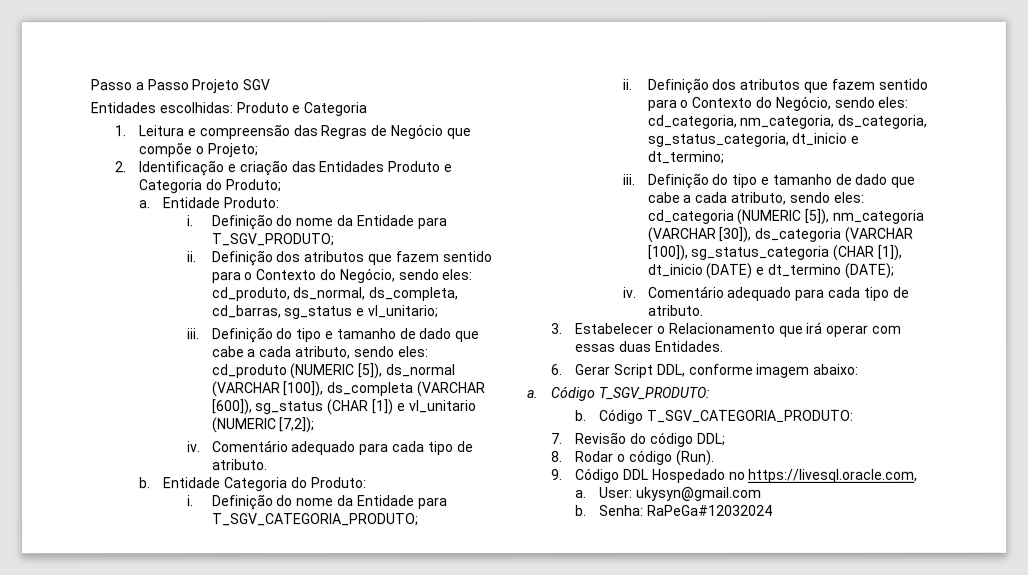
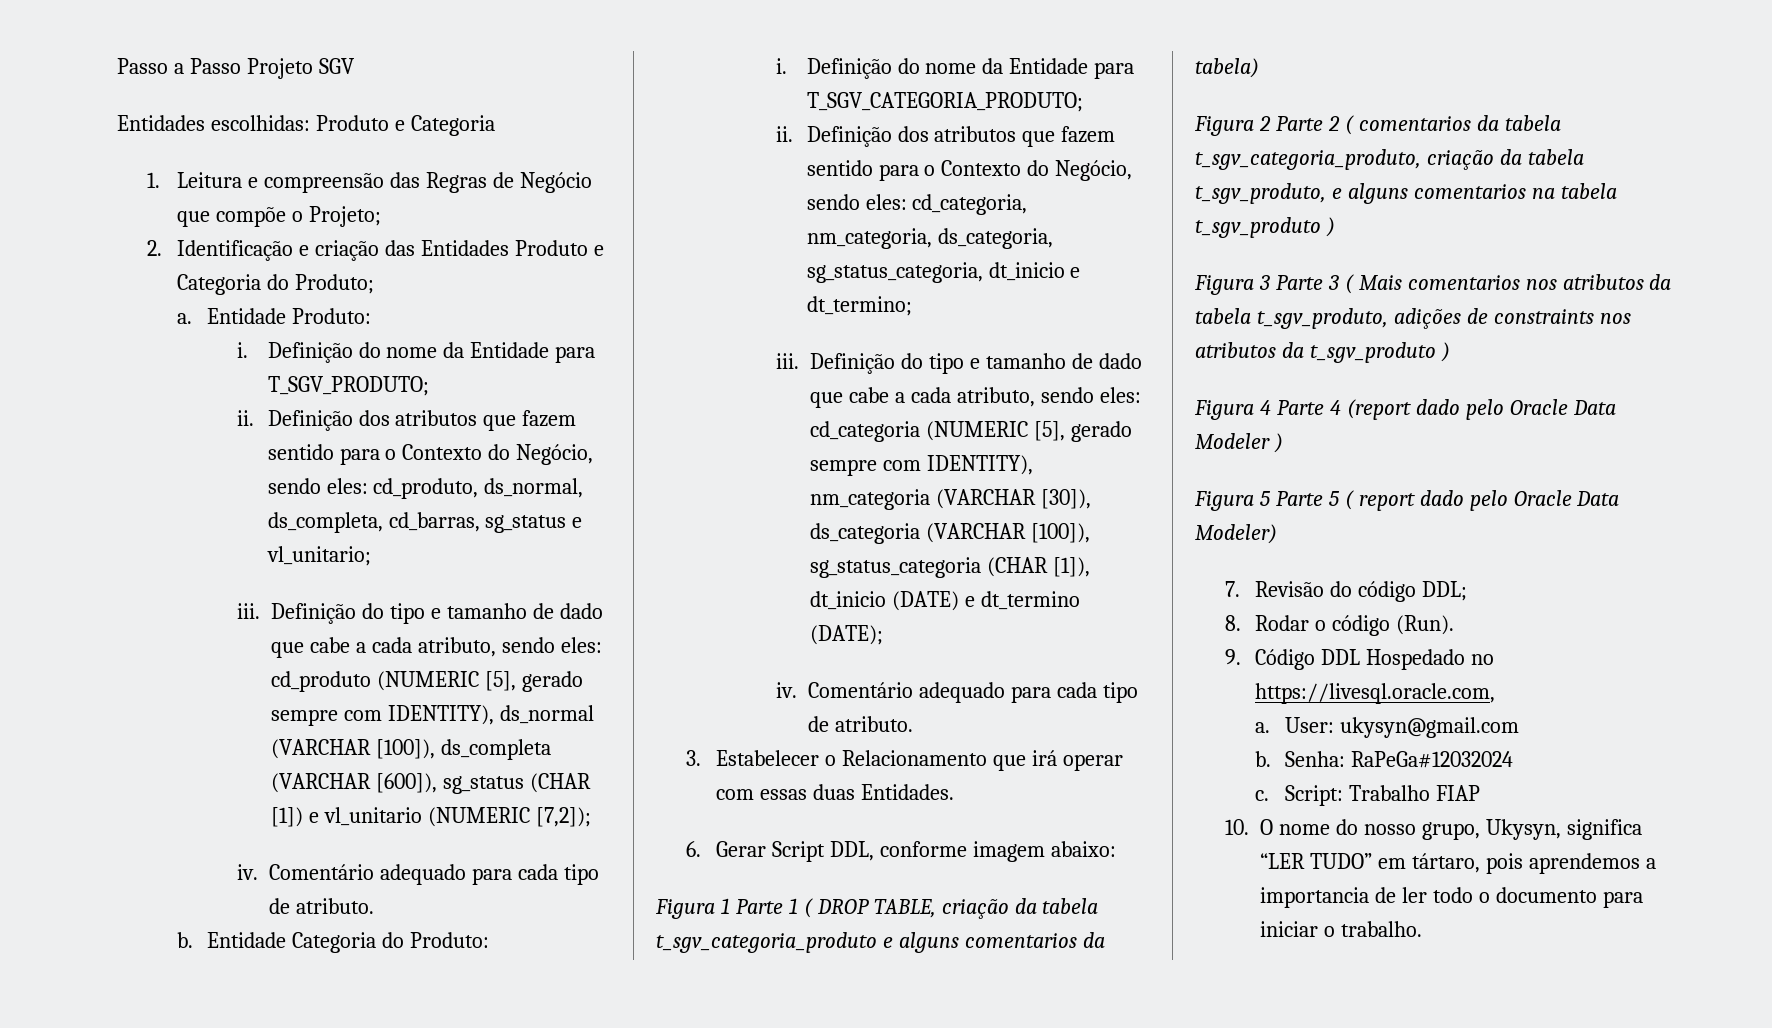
- Definição do tipo e tamanho de dado que cabe a cada atributo, sendo eles: cd_produto (NUMERIC [5]), ds_normal (VARCHAR [100]), ds_completa (VARCHAR [600]), sg_status (CHAR [1]) e vl_unitario (NUMERIC [7,2]);
+ Definição do tipo e tamanho de dado que cabe a cada atributo, sendo eles: cd_produto (NUMERIC [5], gerado sempre com IDENTITY), ds_normal (VARCHAR [100]), ds_completa (VARCHAR [600]), sg_status (CHAR [1]) e vl_unitario (NUMERIC [7,2]);
- Definição do tipo e tamanho de dado que cabe a cada atributo, sendo eles: cd_categoria (NUMERIC [5]), nm_categoria (VARCHAR [30]), ds_categoria (VARCHAR [100]), sg_status_categoria (CHAR [1]), dt_inicio (DATE) e dt_termino (DATE);
+ Definição do tipo e tamanho de dado que cabe a cada atributo, sendo eles: cd_categoria (NUMERIC [5], gerado sempre com IDENTITY), nm_categoria (VARCHAR [30]), ds_categoria (VARCHAR [100]), sg_status_categoria (CHAR [1]), dt_inicio (DATE) e dt_termino (DATE);
- a. Código T_SGV_PRODUTO:
- b. Código T_SGV_CATEGORIA_PRODUTO:
+ Figura 1 Parte 1 ( DROP TABLE, criação da tabela t_sgv_categoria_produto e alguns comentarios da tabela)
+ Figura 2 Parte 2 ( comentarios da tabela t_sgv_categoria_produto, criação da tabela t_sgv_produto, e alguns comentarios na tabela t_sgv_produto )
+ Figura 3 Parte 3 ( Mais comentarios nos atributos da tabela t_sgv_produto, adições de constraints nos atributos da t_sgv_produto )
+ Figura 4 Parte 4 (report dado pelo Oracle Data Modeler )
+ Figura 5 Parte 5 ( report dado pelo Oracle Data Modeler)
+ c. Script: Trabalho FIAP
+ 10. O nome do nosso grupo, Ukysyn, significa “LER TUDO” em tártaro, pois aprendemos a importancia de ler todo o documento para iniciar o trabalho.

